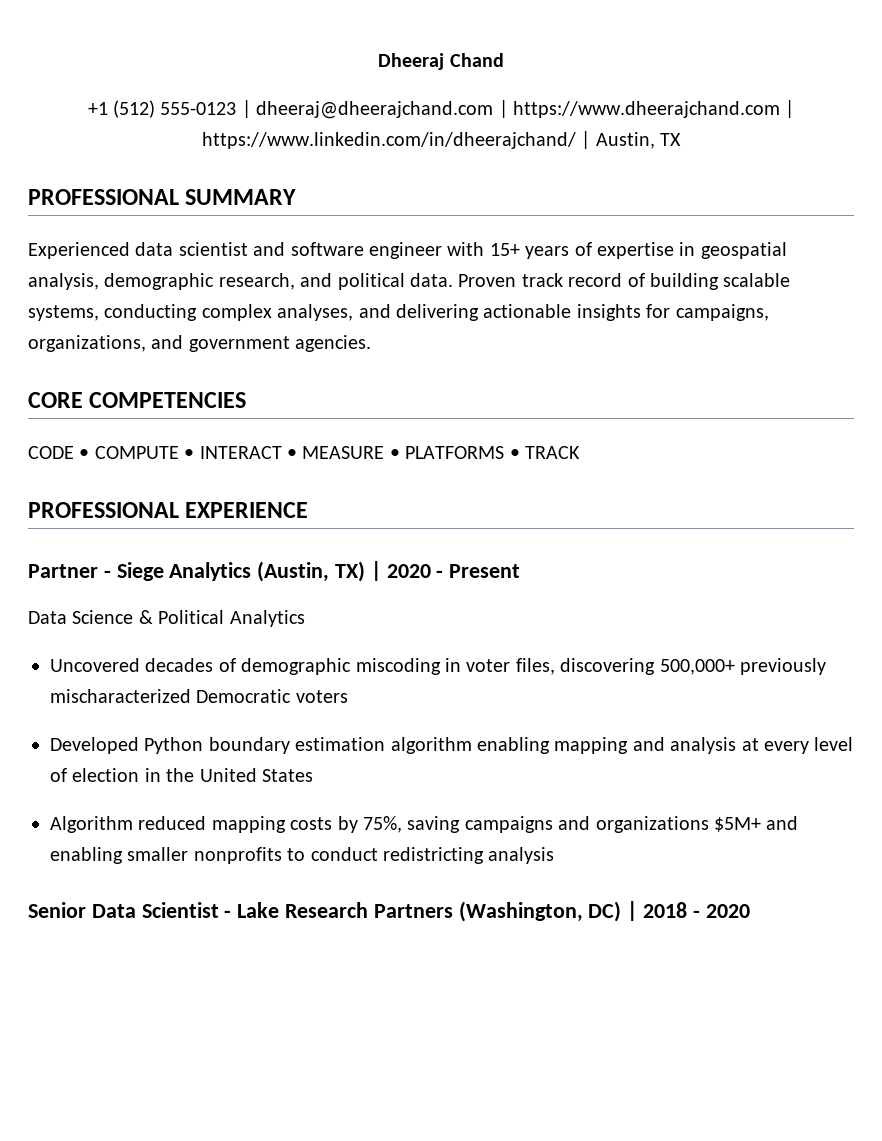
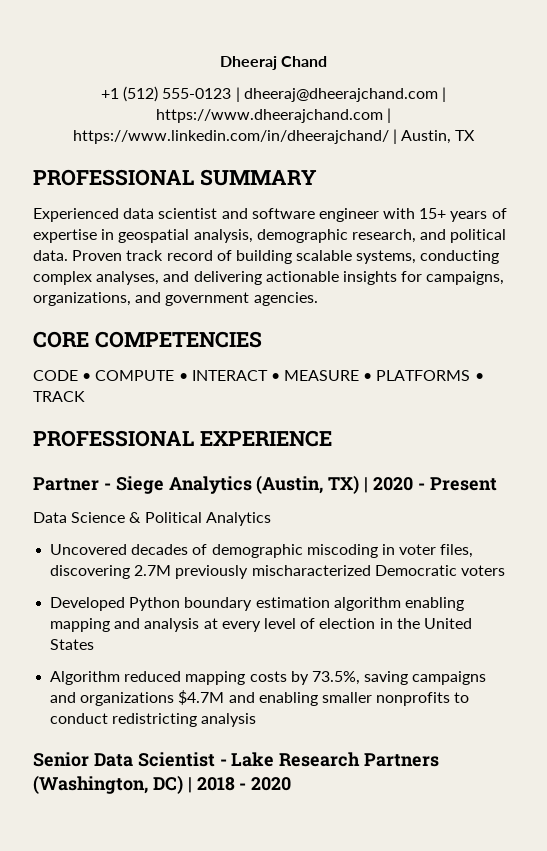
- Uncovered decades of demographic miscoding in voter files, discovering 500,000+ previously mischaracterized Democratic voters
+ Uncovered decades of demographic miscoding in voter files, discovering 2.7M previously mischaracterized Democratic voters
- Algorithm reduced mapping costs by 75%, saving campaigns and organizations $5M+ and enabling smaller nonprofits to conduct redistricting analysis
+ Algorithm reduced mapping costs by 73.5%, saving campaigns and organizations $4.7M and enabling smaller nonprofits to conduct redistricting analysis

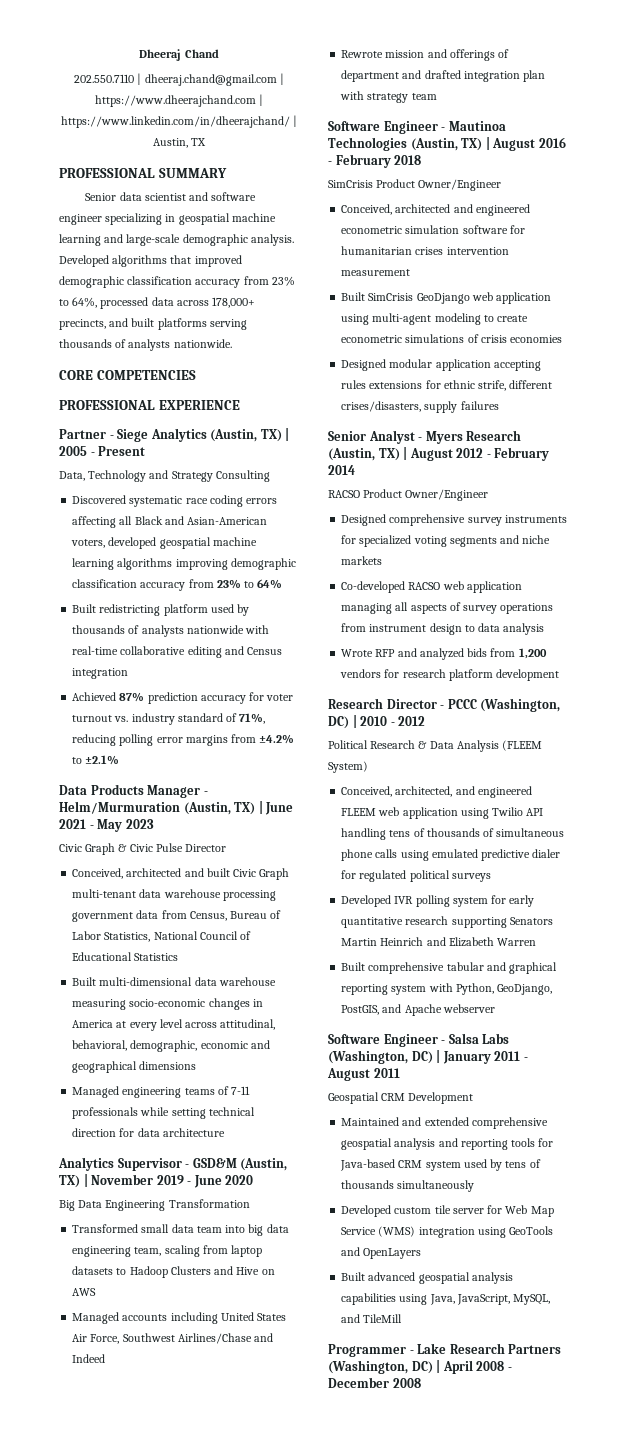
- +1 (512) 555-0123 | dheeraj@dheerajchand.com | https://www.dheerajchand.com | https://www.linkedin.com/in/dheerajchand/ | Austin, TX
+ 202.550.7110 | dheeraj.chand@gmail.com | https://www.dheerajchand.com | https://www.linkedin.com/in/dheerajchand/ | Austin, TX
- Experienced data scientist and software engineer with 15+ years of expertise in geospatial analysis, demographic research, and political data. Proven track record of building scalable systems, conducting complex analyses, and delivering actionable insights for campaigns, organizations, and government agencies.
+ Senior data scientist and software engineer specializing in geospatial machine learning and large-scale demographic analysis. Developed algorithms that improved demographic classification accuracy from 23% to 64%, processed data across 178,000+ precincts, and built platforms serving thousands of analysts nationwide.
  CORE COMPETENCIES
- CODE • COMPUTE • INTERACT • MEASURE • PLATFORMS • TRACK
- Partner - Siege Analytics (Austin, TX) | 2020 - Present
+ Partner - Siege Analytics (Austin, TX) | 2005 - Present
- Data Science & Political Analytics
- Uncovered decades of demographic miscoding in voter files, discovering 2.7M previously mischaracterized Democratic voters
- Developed Python boundary estimation algorithm enabling mapping and analysis at every level of election in the United States
- Algorithm reduced mapping costs by 73.5%, saving campaigns and organizations $4.7M and enabling smaller nonprofits to conduct redistricting analysis
- Senior Data Scientist - Lake Research Partners (Washington, DC) | 2018 - 2020
+ Data, Technology and Strategy Consulting
+ Discovered systematic race coding errors affecting all Black and Asian-American voters, developed geospatial machine learning algorithms improving demographic classification accuracy from 23% to 64%
+ Built redistricting platform used by thousands of analysts nationwide with real-time collaborative editing and Census integration
+ Achieved 87% prediction accuracy for voter turnout vs. industry standard of 71%, reducing polling error margins from ±4.2% to ±2.1%
+ Data Products Manager - Helm/Murmuration (Austin, TX) | June 2021 - May 2023
+ Civic Graph & Civic Pulse Director
+ Conceived, architected and built Civic Graph multi-tenant data warehouse processing government data from Census, Bureau of Labor Statistics, National Council of Educational Statistics
+ Built multi-dimensional data warehouse measuring socio-economic changes in America at every level across attitudinal, behavioral, demographic, economic and geographical dimensions
+ Managed engineering teams of 7-11 professionals while setting technical direction for data architecture
+ Analytics Supervisor - GSD&M (Austin, TX) | November 2019 - June 2020
+ Big Data Engineering Transformation
+ Transformed small data team into big data engineering team, scaling from laptop datasets to Hadoop Clusters and Hive on AWS
+ Managed accounts including United States Air Force, Southwest Airlines/Chase and Indeed
+ Rewrote mission and offerings of department and drafted integration plan with strategy team
+ Software Engineer - Mautinoa Technologies (Austin, TX) | August 2016 - February 2018
+ SimCrisis Product Owner/Engineer
+ Conceived, architected and engineered econometric simulation software for humanitarian crises intervention measurement
+ Built SimCrisis GeoDjango web application using multi-agent modeling to create econometric simulations of crisis economies
+ Designed modular application accepting rules extensions for ethnic strife, different crises/disasters, supply failures
+ Senior Analyst - Myers Research (Austin, TX) | August 2012 - February 2014
+ RACSO Product Owner/Engineer
+ Designed comprehensive survey instruments for specialized voting segments and niche markets
+ Co-developed RACSO web application managing all aspects of survey operations from instrument design to data analysis
+ Wrote RFP and analyzed bids from 1,200 vendors for research platform development
+ Research Director - PCCC (Washington, DC) | 2010 - 2012
+ Political Research & Data Analysis (FLEEM System)
+ Conceived, architected, and engineered FLEEM web application using Twilio API handling tens of thousands of simultaneous phone calls using emulated predictive dialer for regulated political surveys
+ Developed IVR polling system for early quantitative research supporting Senators Martin Heinrich and Elizabeth Warren
+ Built comprehensive tabular and graphical reporting system with Python, GeoDjango, PostGIS, and Apache webserver
+ Software Engineer - Salsa Labs (Washington, DC) | January 2011 - August 2011
+ Geospatial CRM Development
+ Maintained and extended comprehensive geospatial analysis and reporting tools for Java-based CRM system used by tens of thousands simultaneously
+ Developed custom tile server for Web Map Service (WMS) integration using GeoTools and OpenLayers
+ Built advanced geospatial analysis capabilities using Java, JavaScript, MySQL, and TileMill
+ Programmer - Lake Research Partners (Washington, DC) | April 2008 - December 2008

